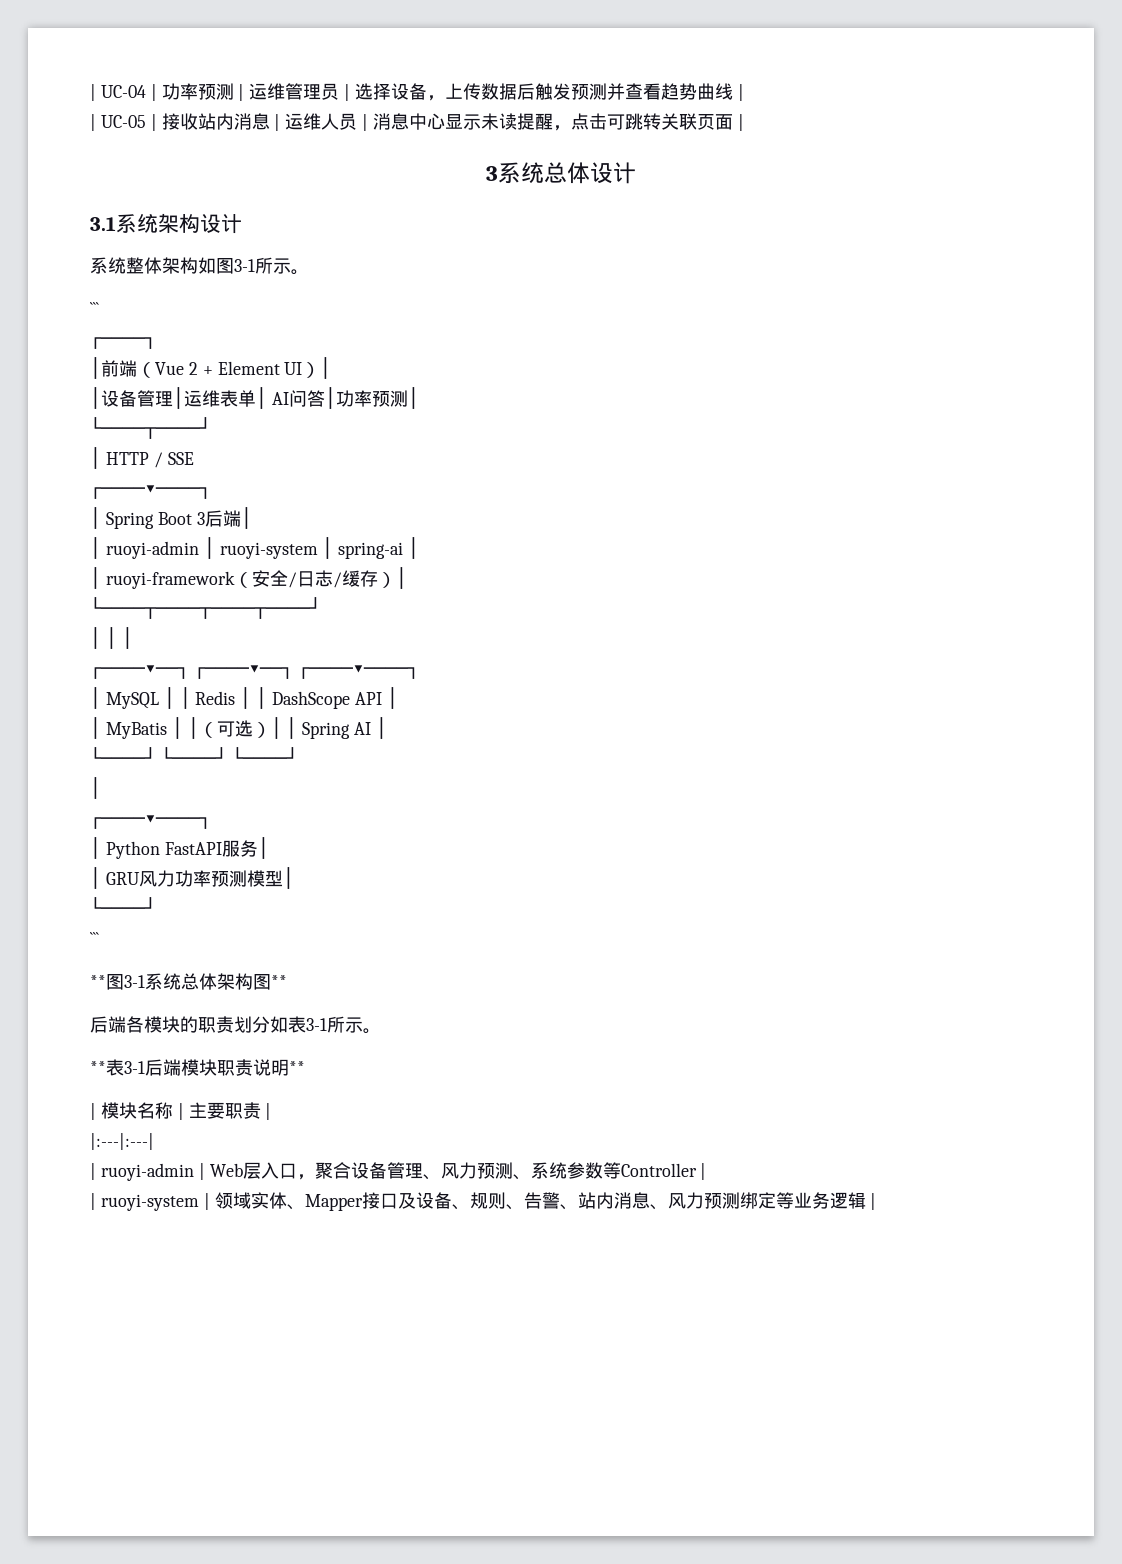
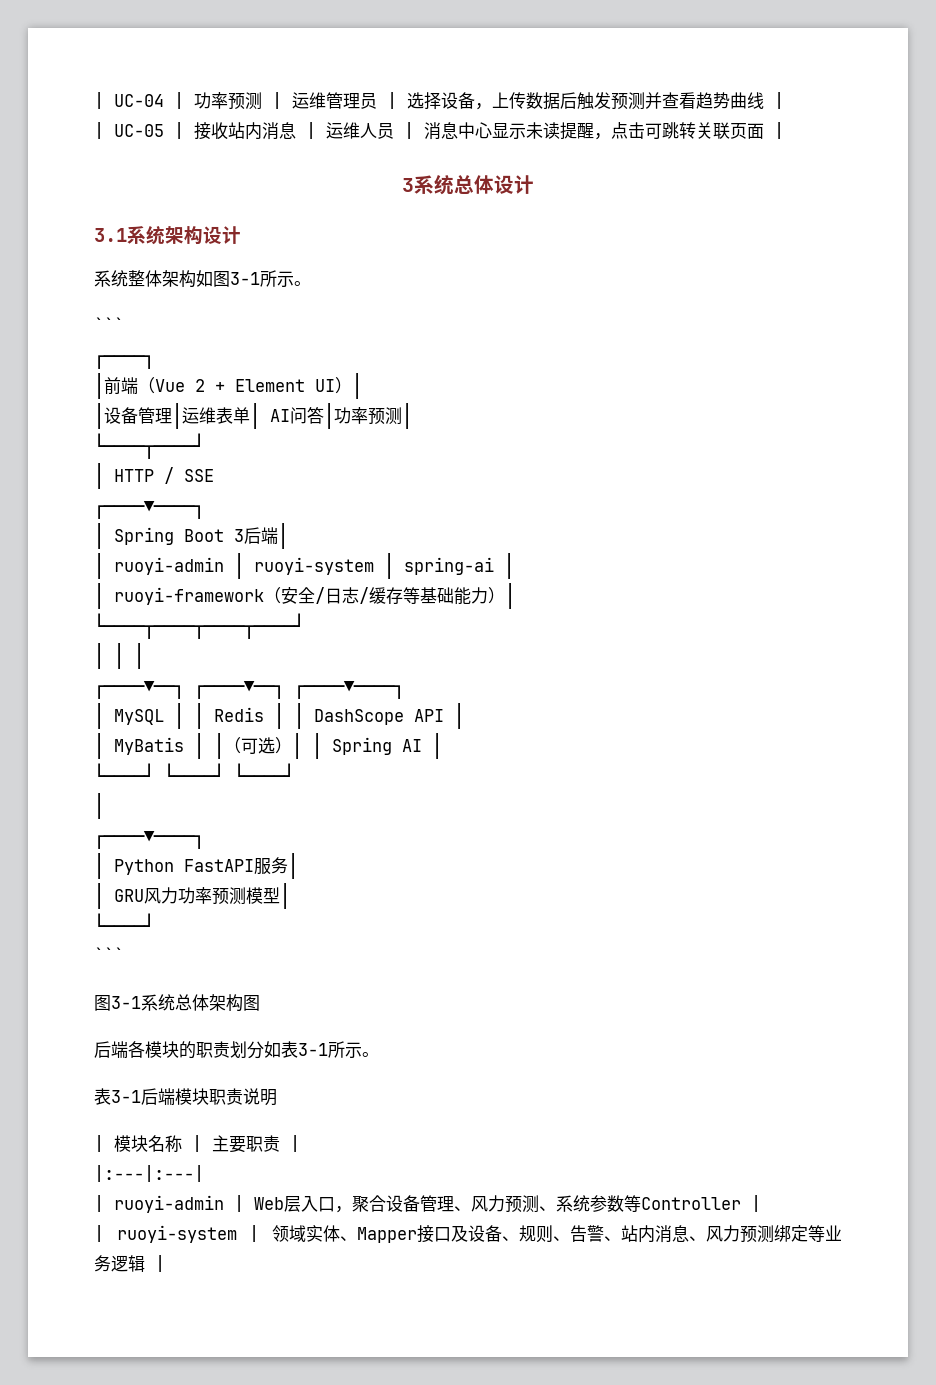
- │ ruoyi-framework（安全/日志/缓存）│
+ │ ruoyi-framework（安全/日志/缓存等基础能力）│
- **图3-1系统总体架构图**
+ 图3-1系统总体架构图
- **表3-1后端模块职责说明**
+ 表3-1后端模块职责说明

